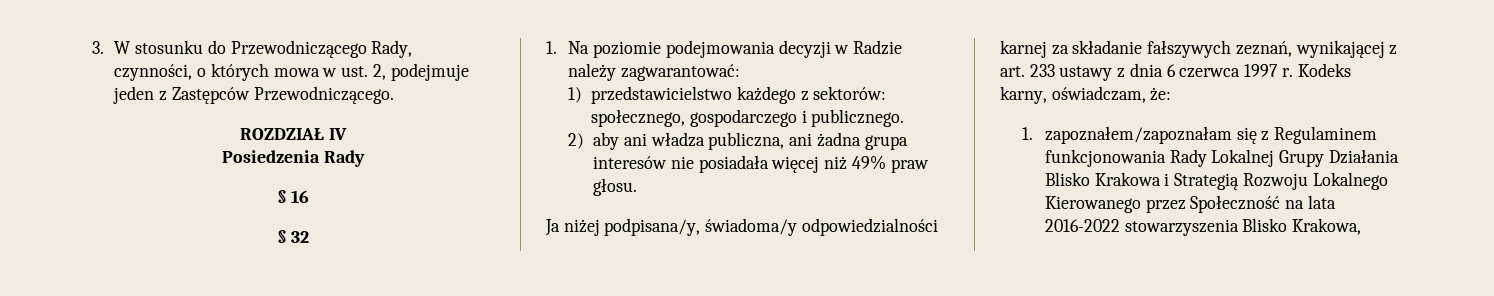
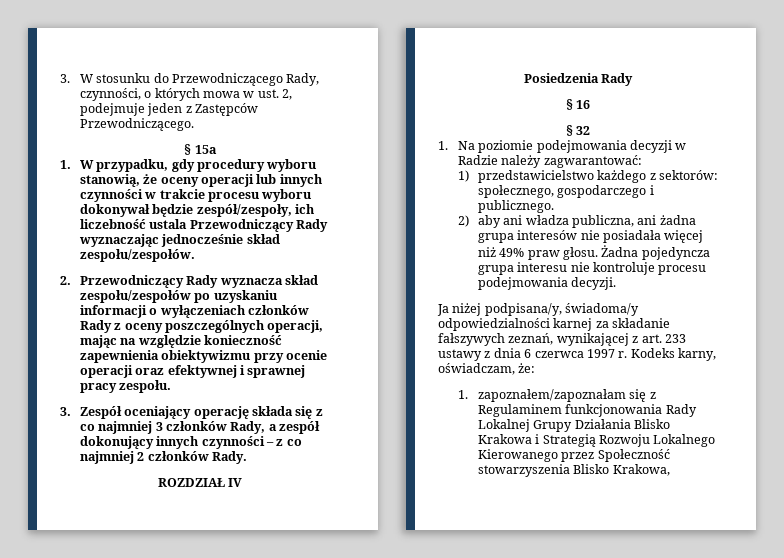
+ § 15a
+ 1. W przypadku, gdy procedury wyboru stanowią, że oceny operacji lub innych czynności w trakcie procesu wyboru dokonywał będzie zespół/zespoły, ich liczebność ustala Przewodniczący Rady wyznaczając jednocześnie skład zespołu/zespołów.
+ 2. Przewodniczący Rady wyznacza skład zespołu/zespołów po uzyskaniu informacji o wyłączeniach członków Rady z oceny poszczególnych operacji, mając na względzie konieczność zapewnienia obiektywizmu przy ocenie operacji oraz efektywnej i sprawnej pracy zespołu.
+ 3. Zespół oceniający operację składa się z co najmniej 3 członków Rady, a zespół dokonujący innych czynności – z co najmniej 2 członków Rady.
+ Żadna pojedyncza grupa interesu nie kontroluje procesu podejmowania decyzji.
- 1. zapoznałem/zapoznałam się z Regulaminem funkcjonowania Rady Lokalnej Grupy Działania Blisko Krakowa i Strategią Rozwoju Lokalnego Kierowanego przez Społeczność na lata 2016-2022 stowarzyszenia Blisko Krakowa,
+ 1. zapoznałem/zapoznałam się z Regulaminem funkcjonowania Rady Lokalnej Grupy Działania Blisko Krakowa i Strategią Rozwoju Lokalnego Kierowanego przez Społeczność stowarzyszenia Blisko Krakowa,

